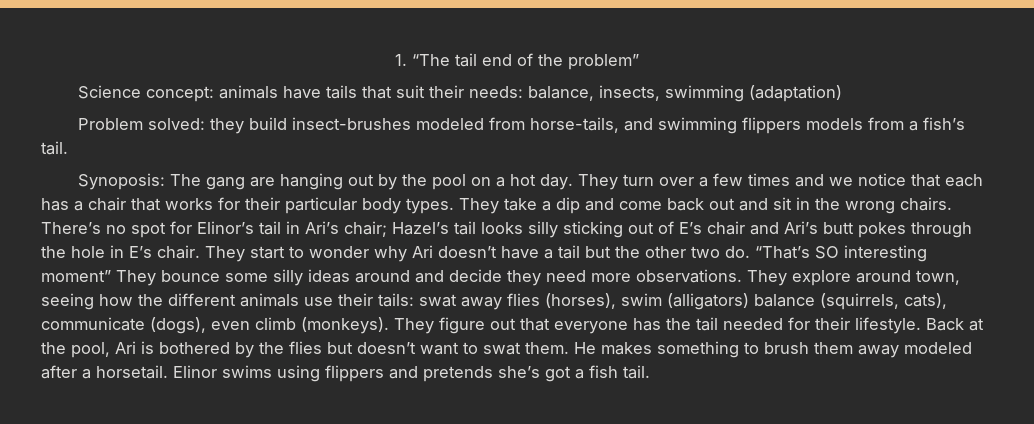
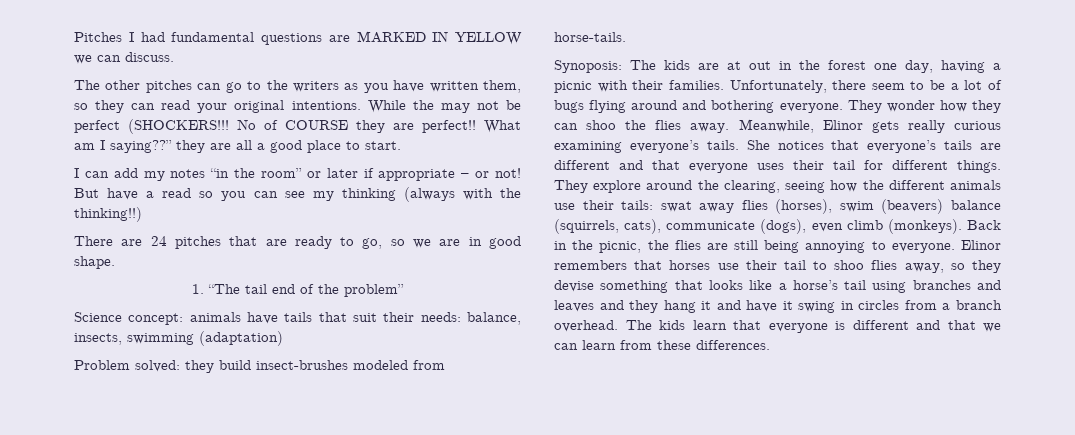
+ Pitches I had fundamental questions are MARKED IN YELLOW we can discuss.
+ The other pitches can go to the writers as you have written them, so they can read your original intentions. While the may not be perfect (SHOCKERS!!! No of COURSE they are perfect!! What am I saying??” they are all a good place to start.
+ I can add my notes “in the room” or later if appropriate – or not! But have a read so you can see my thinking (always with the thinking!!)
+ There are 24 pitches that are ready to go, so we are in good shape.
- Problem solved: they build insect-brushes modeled from horse-tails, and swimming flippers models from a fish’s tail.
- Synoposis: The gang are hanging out by the pool on a hot day. They turn over a few times and we notice that each has a chair that works for their particular body types. They take a dip and come back out and sit in the wrong chairs. There’s no spot for Elinor’s tail in Ari’s chair; Hazel’s tail looks silly sticking out of E’s chair and Ari’s butt pokes through the hole in E’s chair. They start to wonder why Ari doesn’t have a tail but the other two do. “That’s SO interesting moment” They bounce some silly ideas around and decide they need more observations.
+ Problem solved: they build insect-brushes modeled from horse-tails.
+ Synoposis: The kids are at out in the forest one day, having a picnic with their families. Unfortunately, there seem to be a lot of bugs flying around and bothering everyone. They wonder how they can shoo the flies away. Meanwhile, Elinor gets really curious examining everyone’s tails. She notices that everyone’s tails are different and that everyone uses their tail for different things.
- They explore around town, seeing how the different animals use their tails: swat away flies (horses), swim (alligators) balance (squirrels, cats), communicate (dogs), even climb (monkeys).
+ They explore around the clearing, seeing how the different animals use their tails: swat away flies (horses), swim (beavers) balance (squirrels, cats), communicate (dogs), even climb (monkeys).
- They figure out that everyone has the tail needed for their lifestyle. Back at the pool, Ari is bothered by the flies but doesn’t want to swat them. He makes something to brush them away modeled after a horsetail. Elinor swims using flippers and pretends she’s got a fish tail.
+ Back in the picnic, the flies are still being annoying to everyone. Elinor remembers that horses use their tail to shoo flies away, so they devise something that looks like a horse’s tail using branches and leaves and they hang it and have it swing in circles from a branch overhead. The kids learn that everyone is different and that we can learn from these differences.

